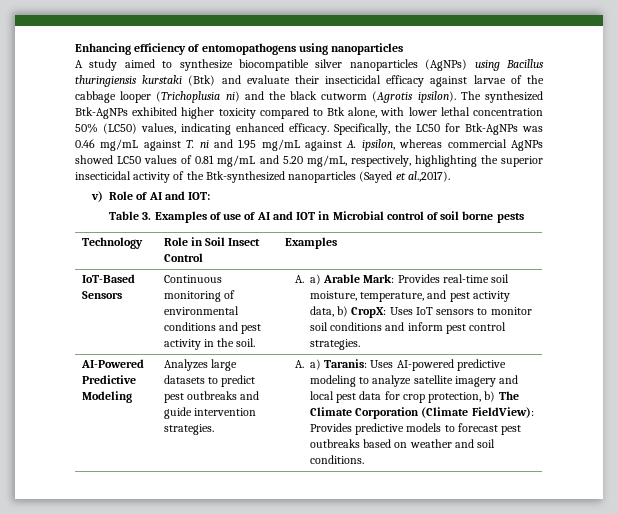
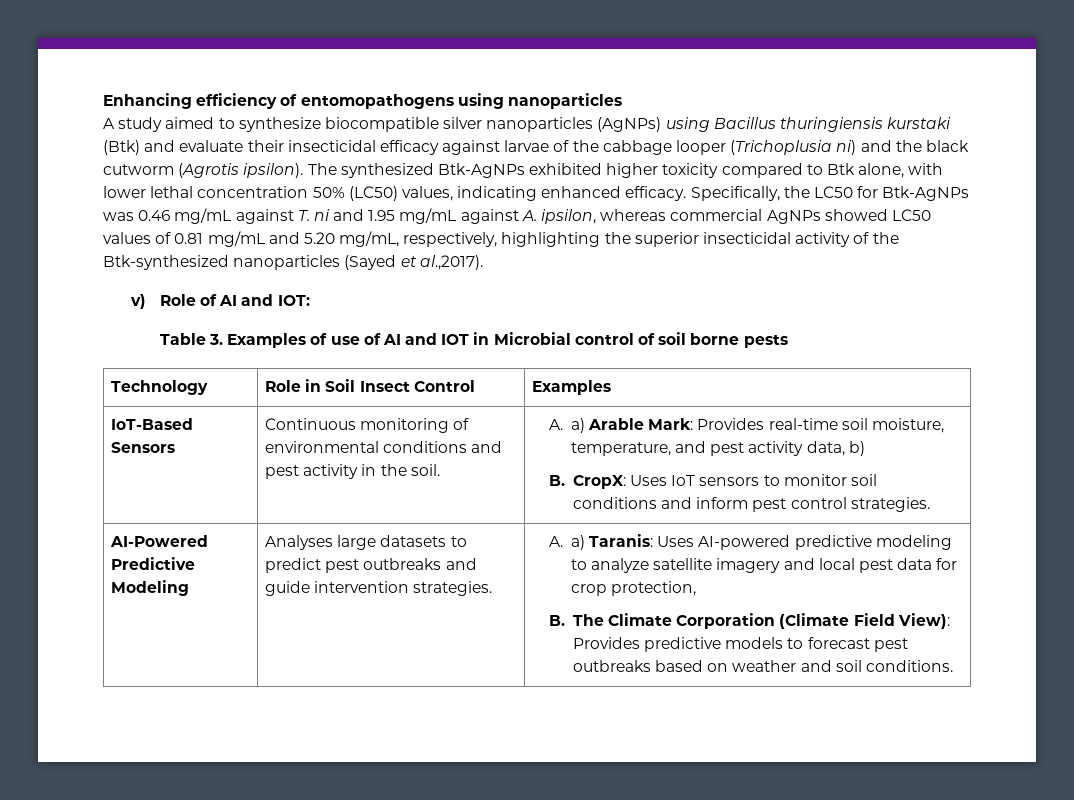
- A. a) Arable Mark: Provides real-time soil moisture, temperature, and pest activity data, b) CropX: Uses IoT sensors to monitor soil conditions and inform pest control strategies.
+ A. a) Arable Mark: Provides real-time soil moisture, temperature, and pest activity data, b)
+ B. CropX: Uses IoT sensors to monitor soil conditions and inform pest control strategies.
- Analyzes large datasets to predict pest outbreaks and guide intervention strategies.
+ Analyses large datasets to predict pest outbreaks and guide intervention strategies.
- A. a) Taranis: Uses AI-powered predictive modeling to analyze satellite imagery and local pest data for crop protection, b) The Climate Corporation (Climate FieldView): Provides predictive models to forecast pest outbreaks based on weather and soil conditions.
+ A. a) Taranis: Uses AI-powered predictive modeling to analyze satellite imagery and local pest data for crop protection,
+ B. The Climate Corporation (Climate Field View): Provides predictive models to forecast pest outbreaks based on weather and soil conditions.

